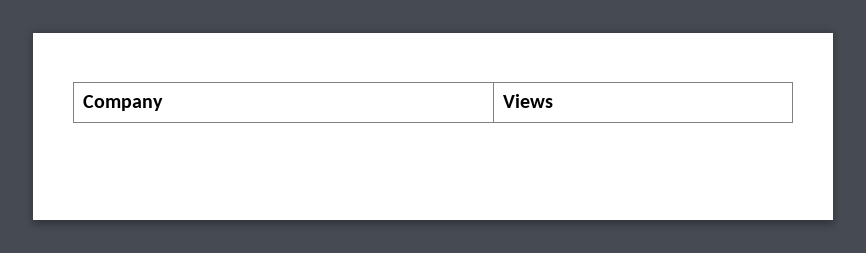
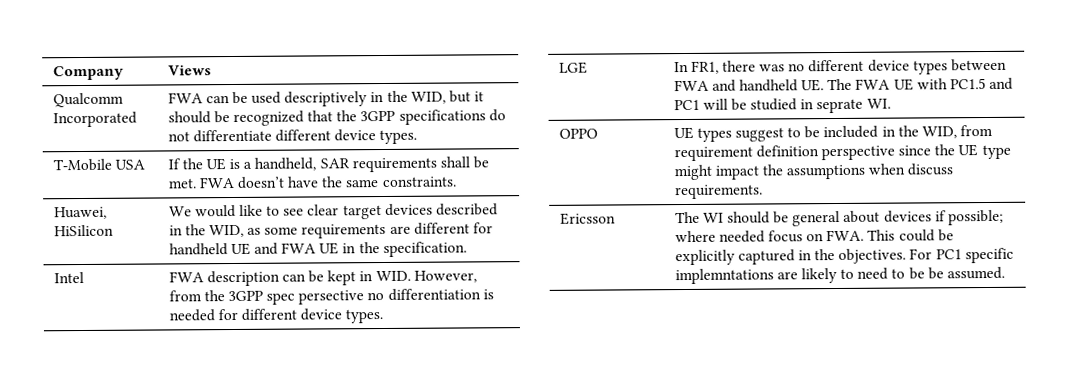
+ Qualcomm Incorporated | FWA can be used descriptively in the WID, but it should be recognized that the 3GPP specifications do not differentiate different device types.
+ T-Mobile USA | If the UE is a handheld, SAR requirements shall be met. FWA doesn’t have the same constraints.
+ Huawei, HiSilicon | We would like to see clear target devices described in the WID, as some requirements are different for handheld UE and FWA UE in the specification.
+ Intel | FWA description can be kept in WID. However, from the 3GPP spec persective no differentiation is needed for different device types.
+ LGE | In FR1, there was no different device types between FWA and handheld UE. The FWA UE with PC1.5 and PC1 will be studied in seprate WI.
+ OPPO | UE types suggest to be included in the WID, from requirement definition perspective since the UE type might impact the assumptions when discuss requirements.
+ Ericsson | The WI should be general about devices if possible; where needed focus on FWA. This could be explicitly captured in the objectives. For PC1 specific implemntations are likely to need to be be assumed.

